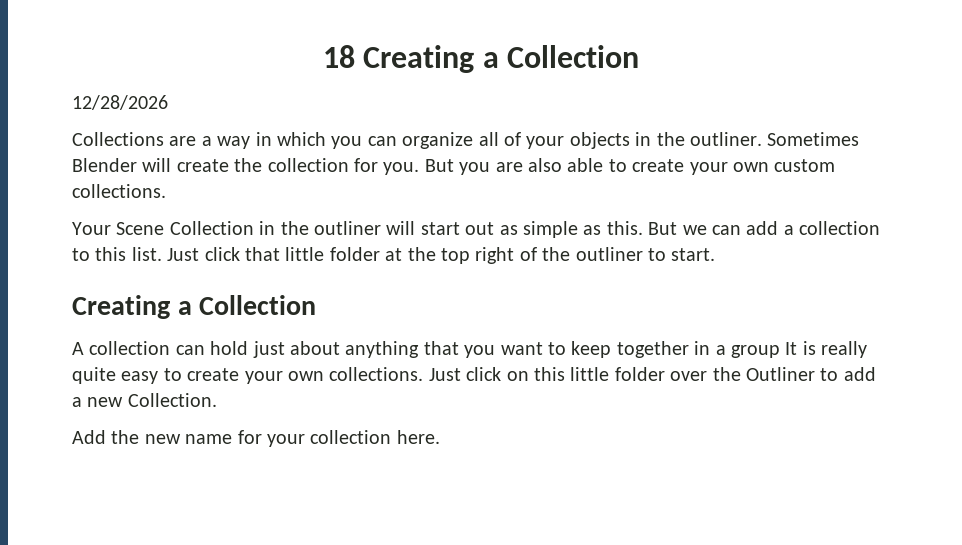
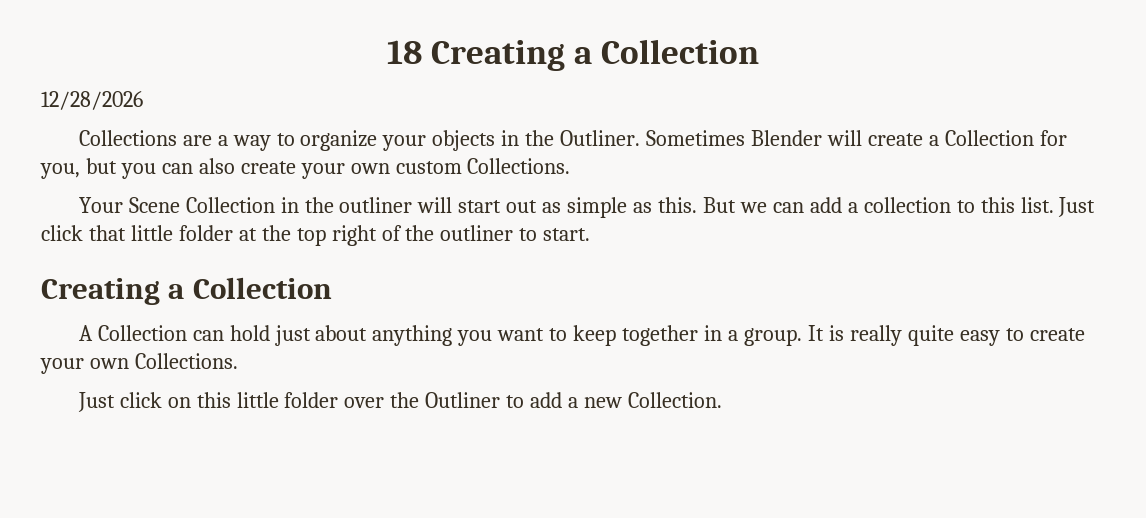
- Collections are a way in which you can organize all of your objects in the outliner.
+ Collections are a way to organize your objects in the Outliner.
- Sometimes Blender will create the collection for you. But you are also able to create your own custom collections.
+ Sometimes Blender will create a Collection for you, but you can also create your own custom Collections.
- A collection can hold just about anything that you want to keep together in a group It is really quite easy to create your own collections. Just click on this little folder over the Outliner to add a new Collection.
+ A Collection can hold just about anything you want to keep together in a group. It is really quite easy to create your own Collections.
+ Just click on this little folder over the Outliner to add a new Collection.
- Add the new name for your collection here.

